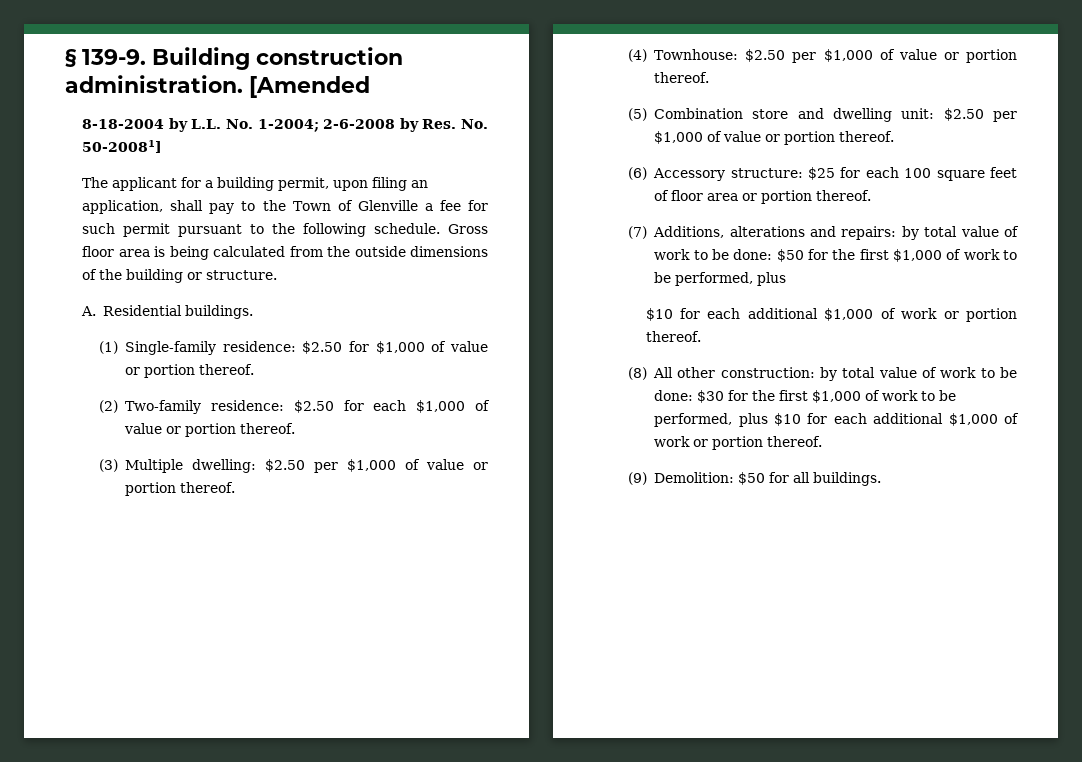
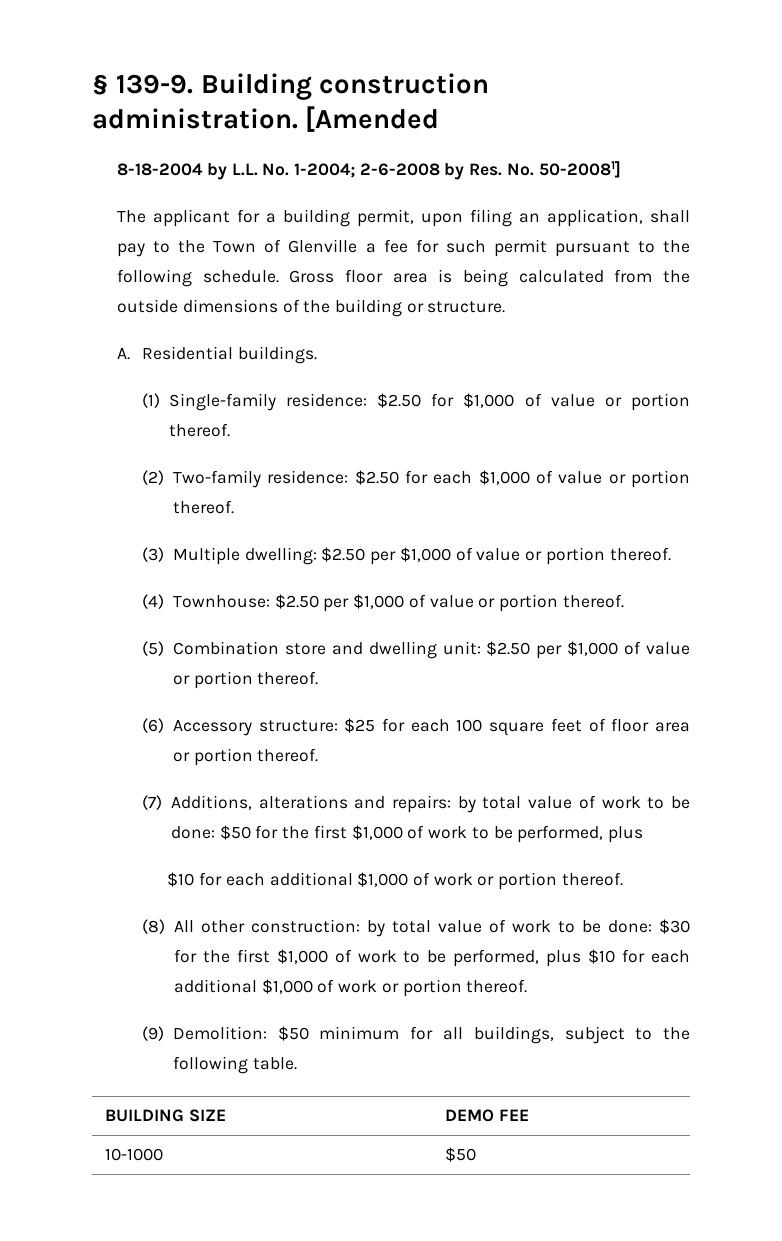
- (9) Demolition: $50 for all buildings.
+ (9) Demolition: $50 minimum for all buildings, subject to the following table.
+ BUILDING SIZE | DEMO FEE
+ 10-1000 | $50

